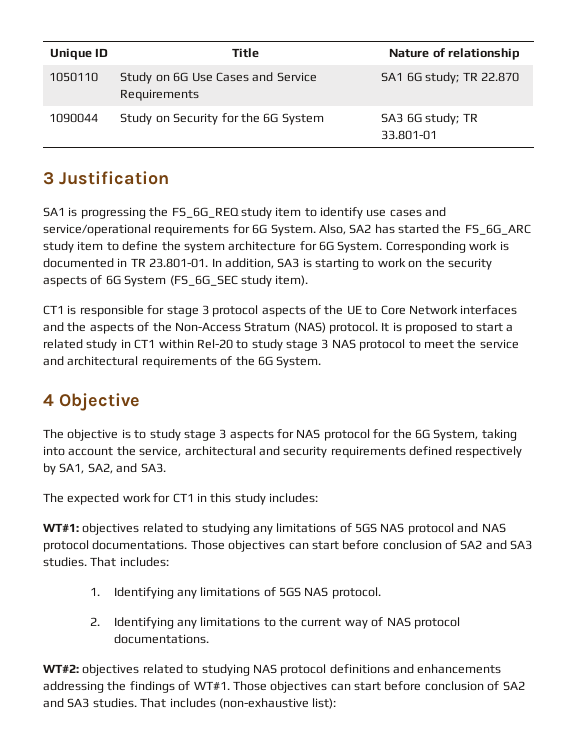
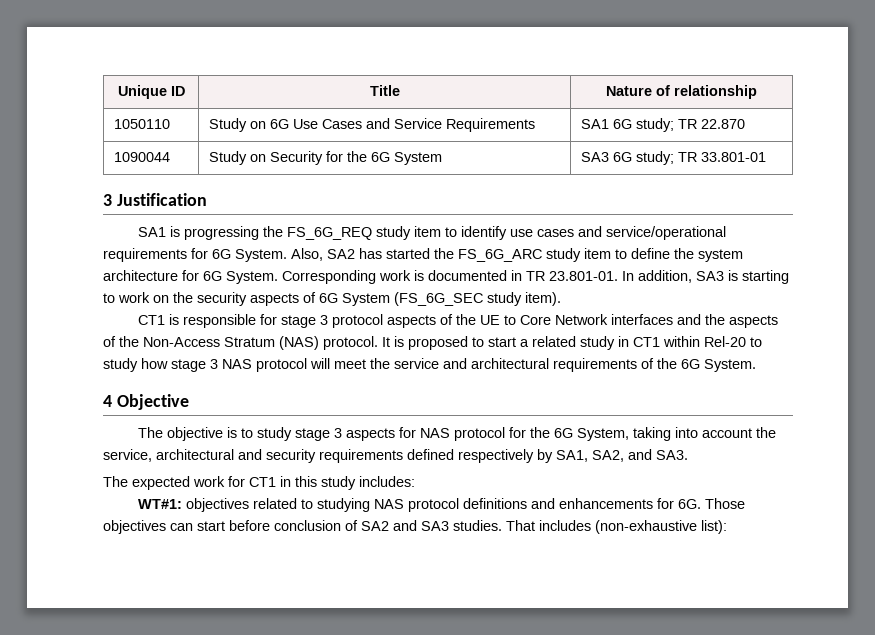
- It is proposed to start a related study in CT1 within Rel-20 to study stage 3 NAS protocol to meet the service and architectural requirements of the 6G System.
+ It is proposed to start a related study in CT1 within Rel-20 to study how stage 3 NAS protocol will meet the service and architectural requirements of the 6G System.
- WT#1: objectives related to studying any limitations of 5GS NAS protocol and NAS protocol documentations. Those objectives can start before conclusion of SA2 and SA3 studies. That includes:
- 1. Identifying any limitations of 5GS NAS protocol.
- 2. Identifying any limitations to the current way of NAS protocol documentations.
- WT#2: objectives related to studying NAS protocol definitions and enhancements addressing the findings of WT#1.
+ WT#1: objectives related to studying NAS protocol definitions and enhancements for 6G.

